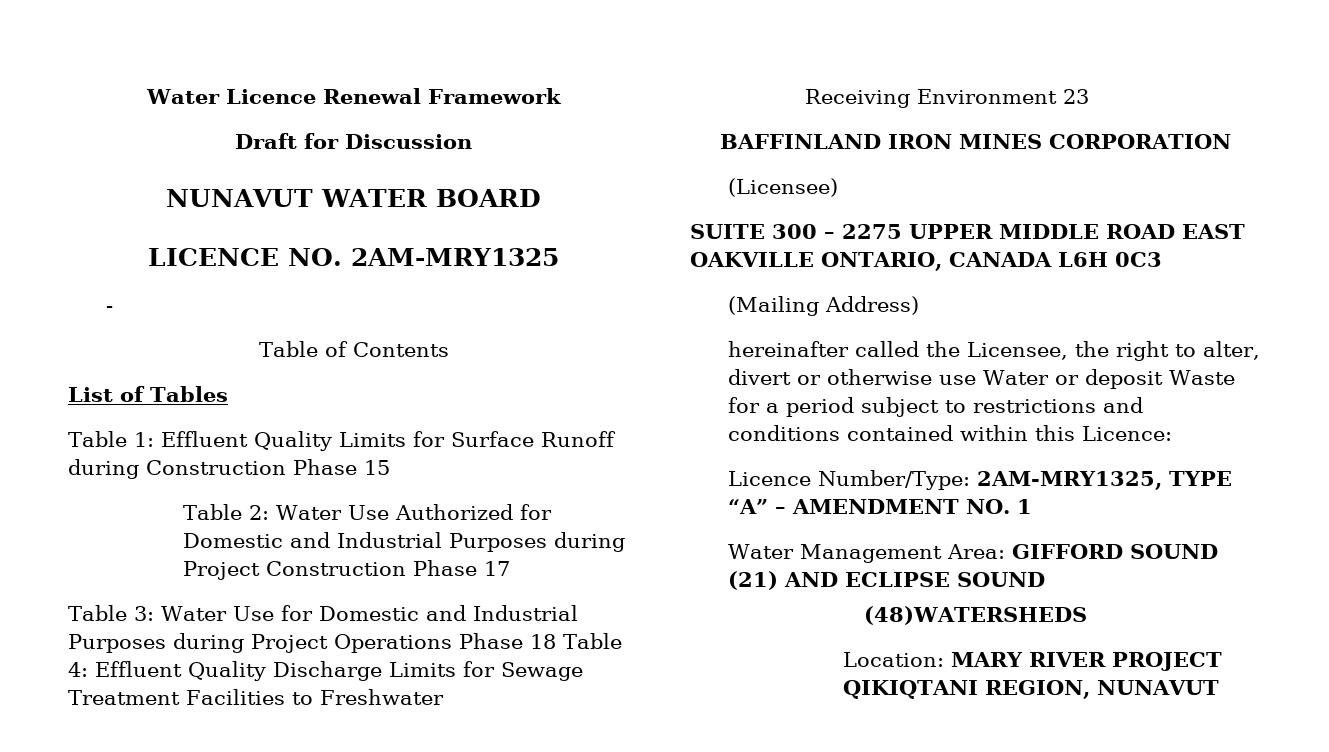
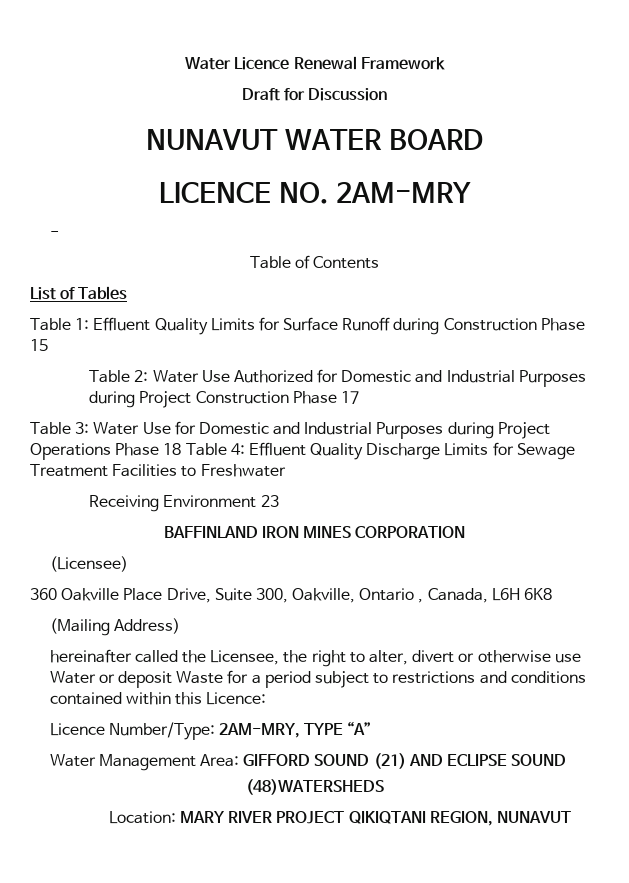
- LICENCE NO. 2AM-MRY1325
+ LICENCE NO. 2AM-MRY
- SUITE 300 – 2275 UPPER MIDDLE ROAD EAST OAKVILLE ONTARIO, CANADA L6H 0C3
+ 360 Oakville Place Drive, Suite 300, Oakville, Ontario , Canada, L6H 6K8
- Licence Number/Type: 2AM-MRY1325, TYPE “A” – AMENDMENT NO. 1
+ Licence Number/Type: 2AM-MRY, TYPE “A”

